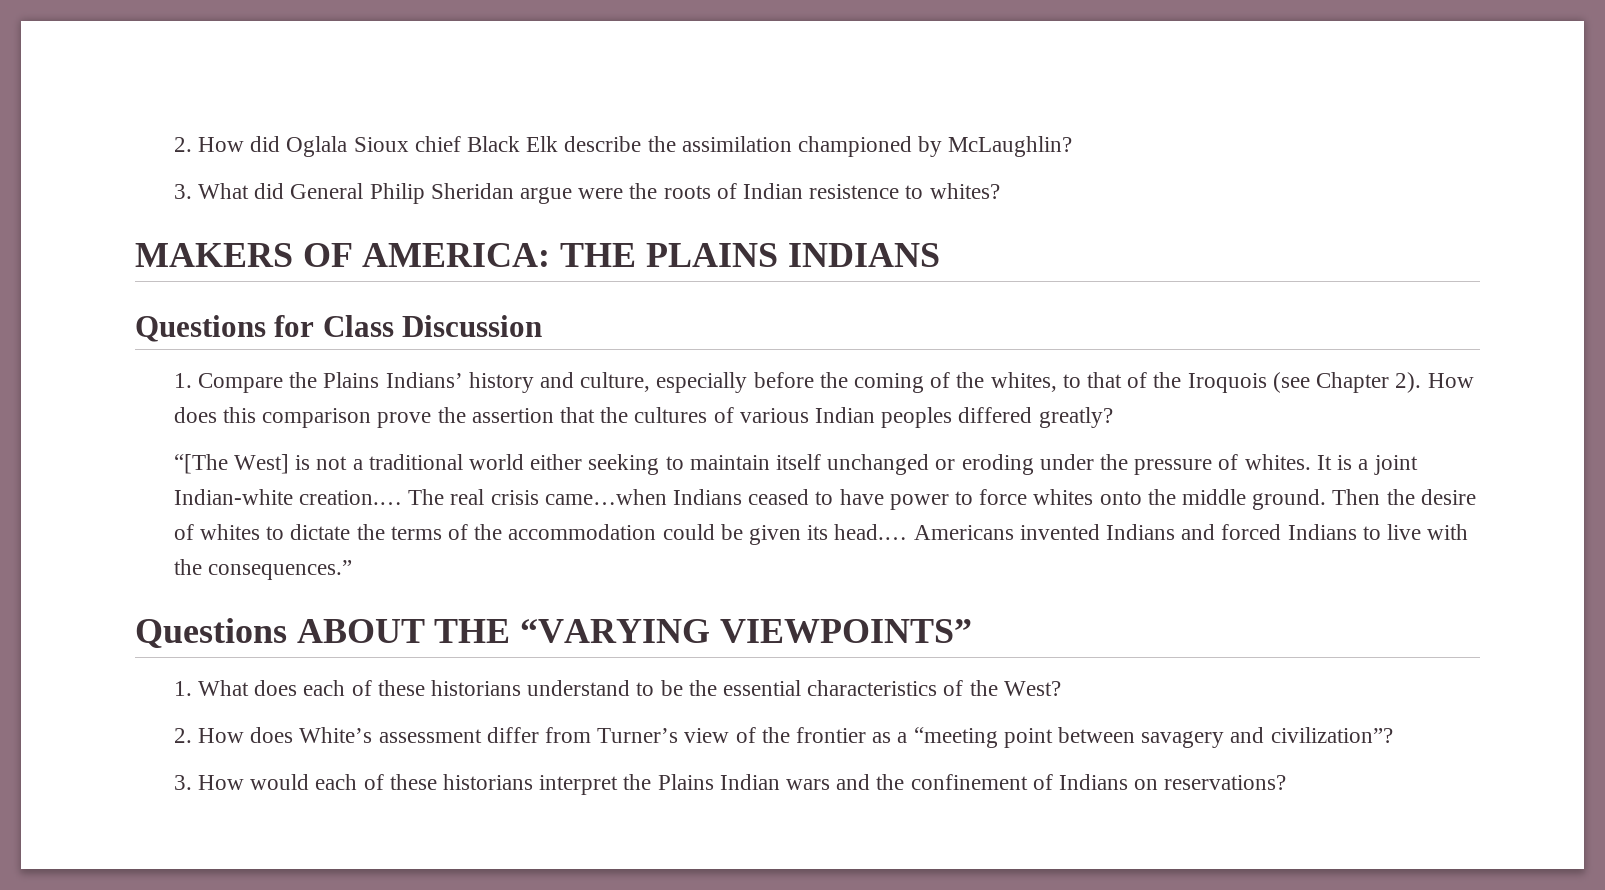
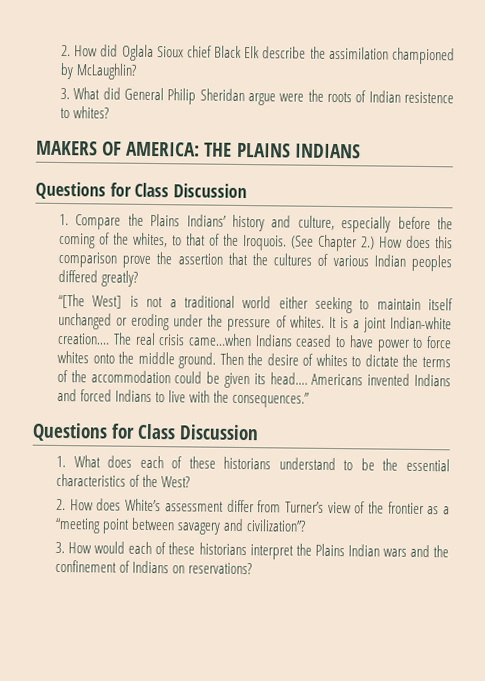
- 1. Compare the Plains Indians’ history and culture, especially before the coming of the whites, to that of the Iroquois (see Chapter 2). How does this comparison prove the assertion that the cultures of various Indian peoples differed greatly?
+ 1. Compare the Plains Indians’ history and culture, especially before the coming of the whites, to that of the Iroquois. (See Chapter 2.) How does this comparison prove the assertion that the cultures of various Indian peoples differed greatly?
  Americans invented Indians and forced Indians to live with the consequences.”
- Questions ABOUT THE “VARYING VIEWPOINTS”
+ Questions for Class Discussion

